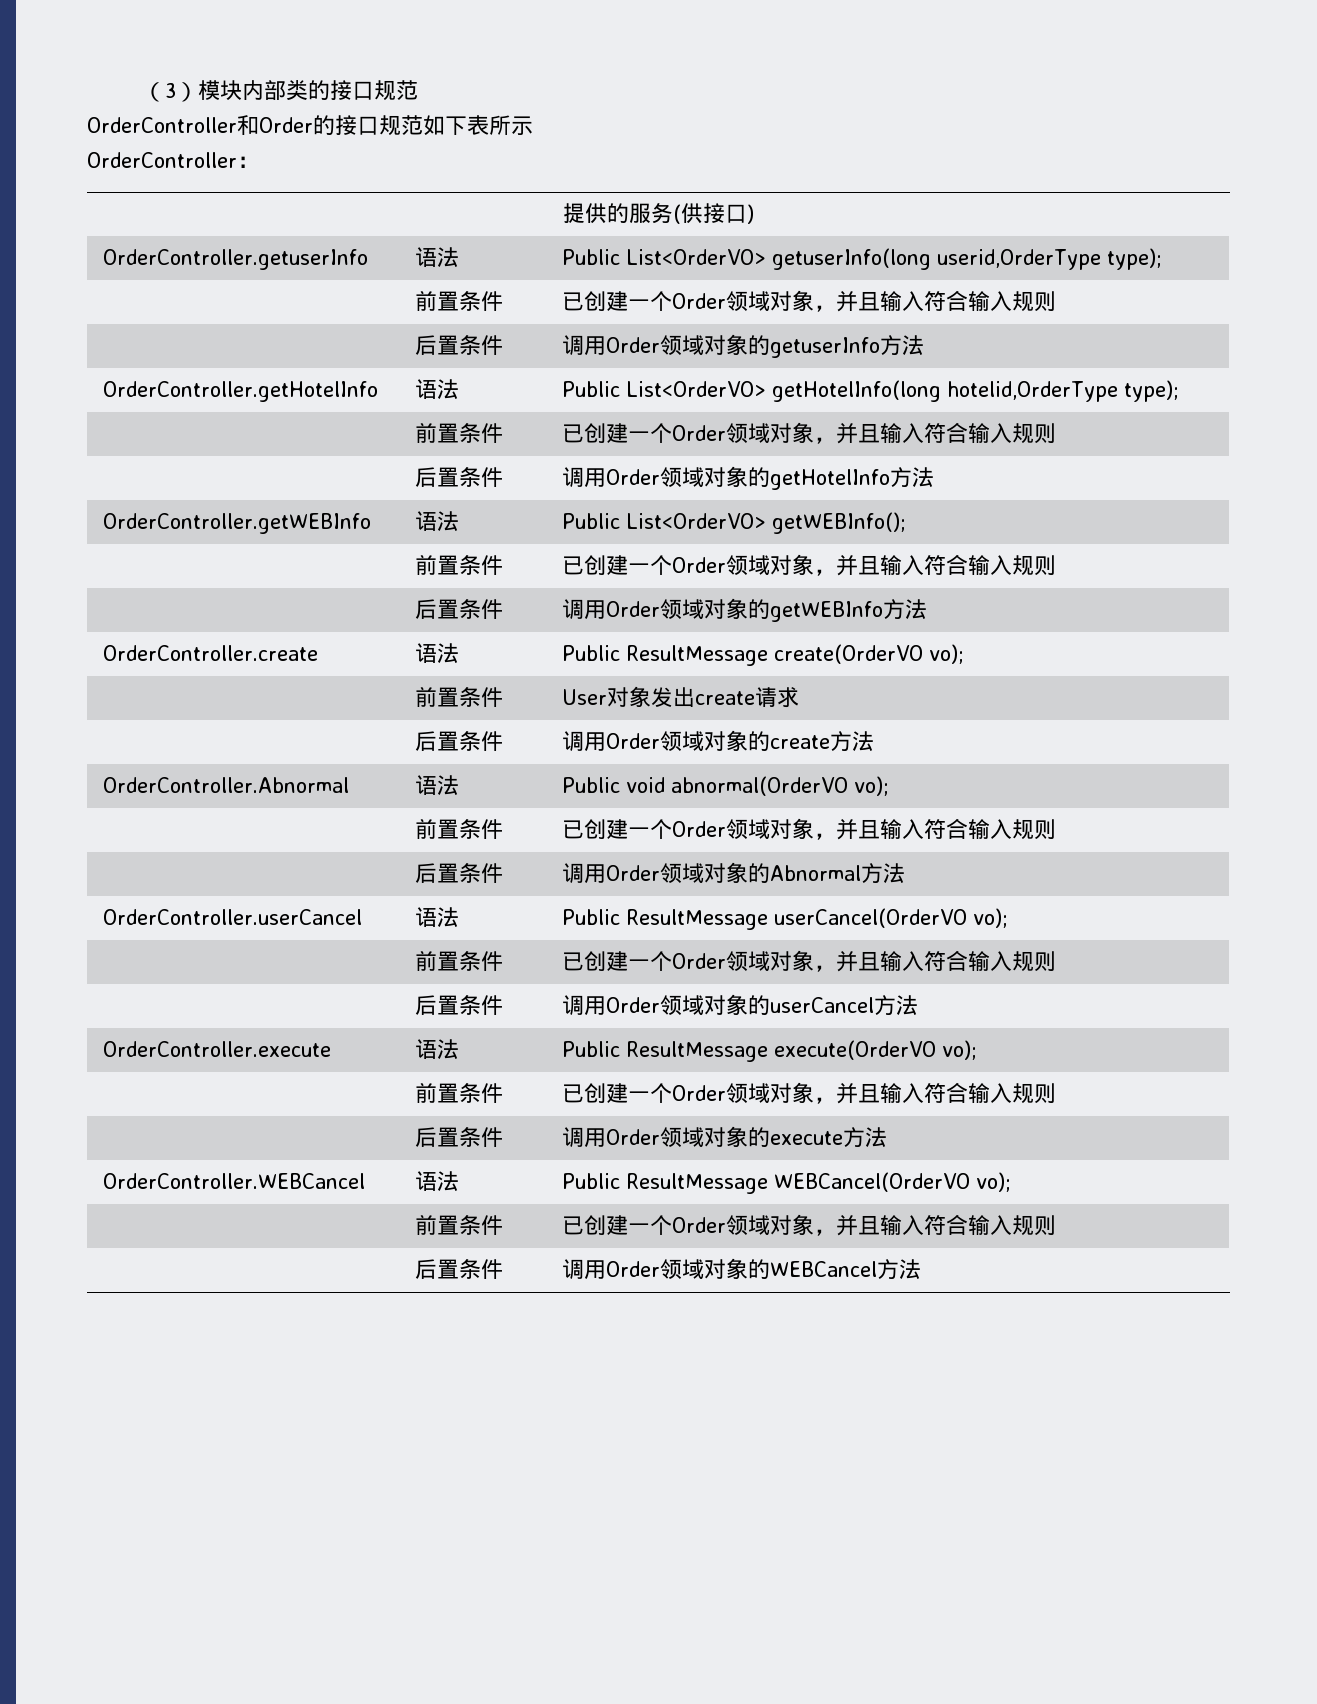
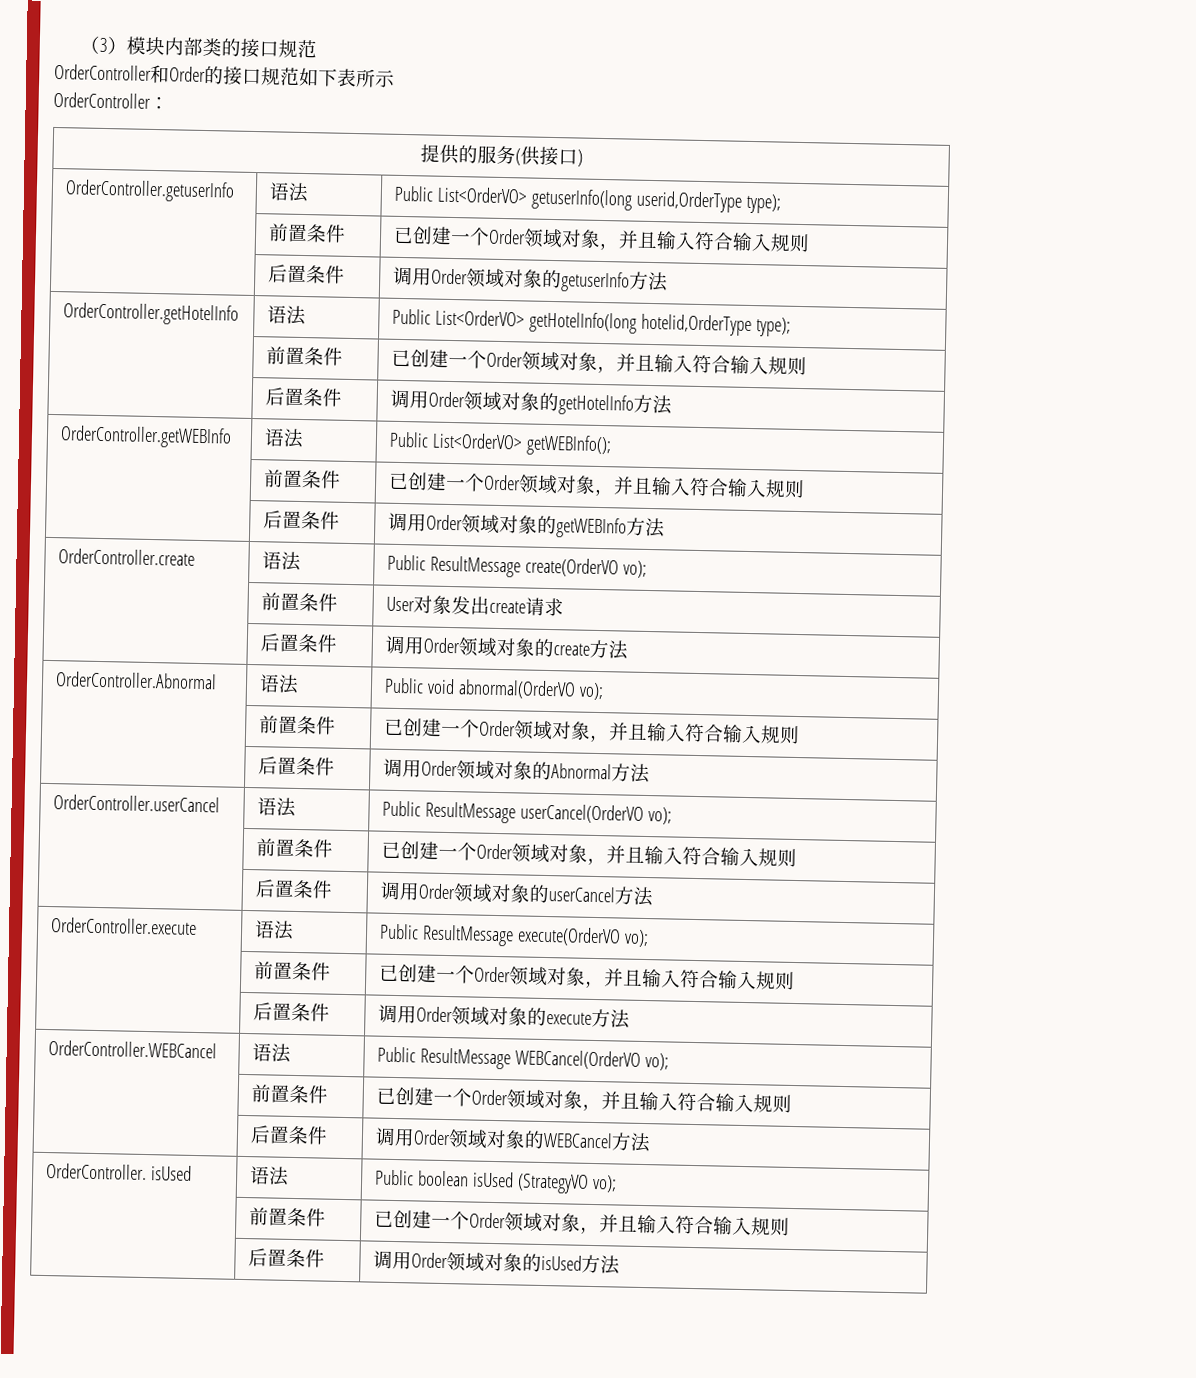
+ OrderController. isUsed | 语法 | Public boolean isUsed (StrategyVO vo);
+ | 前置条件 | 已创建一个Order领域对象，并且输入符合输入规则
+ | 后置条件 | 调用Order领域对象的isUsed方法

